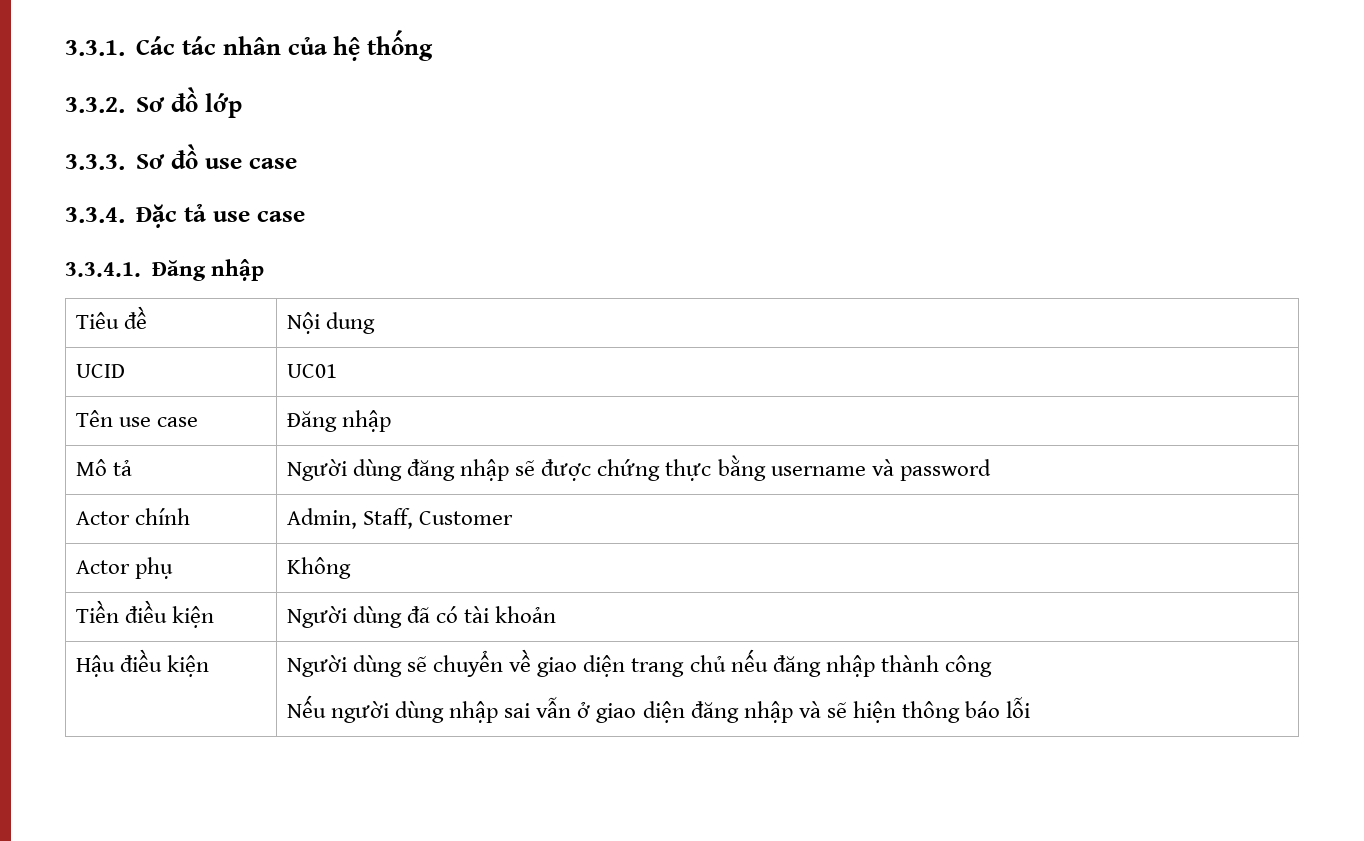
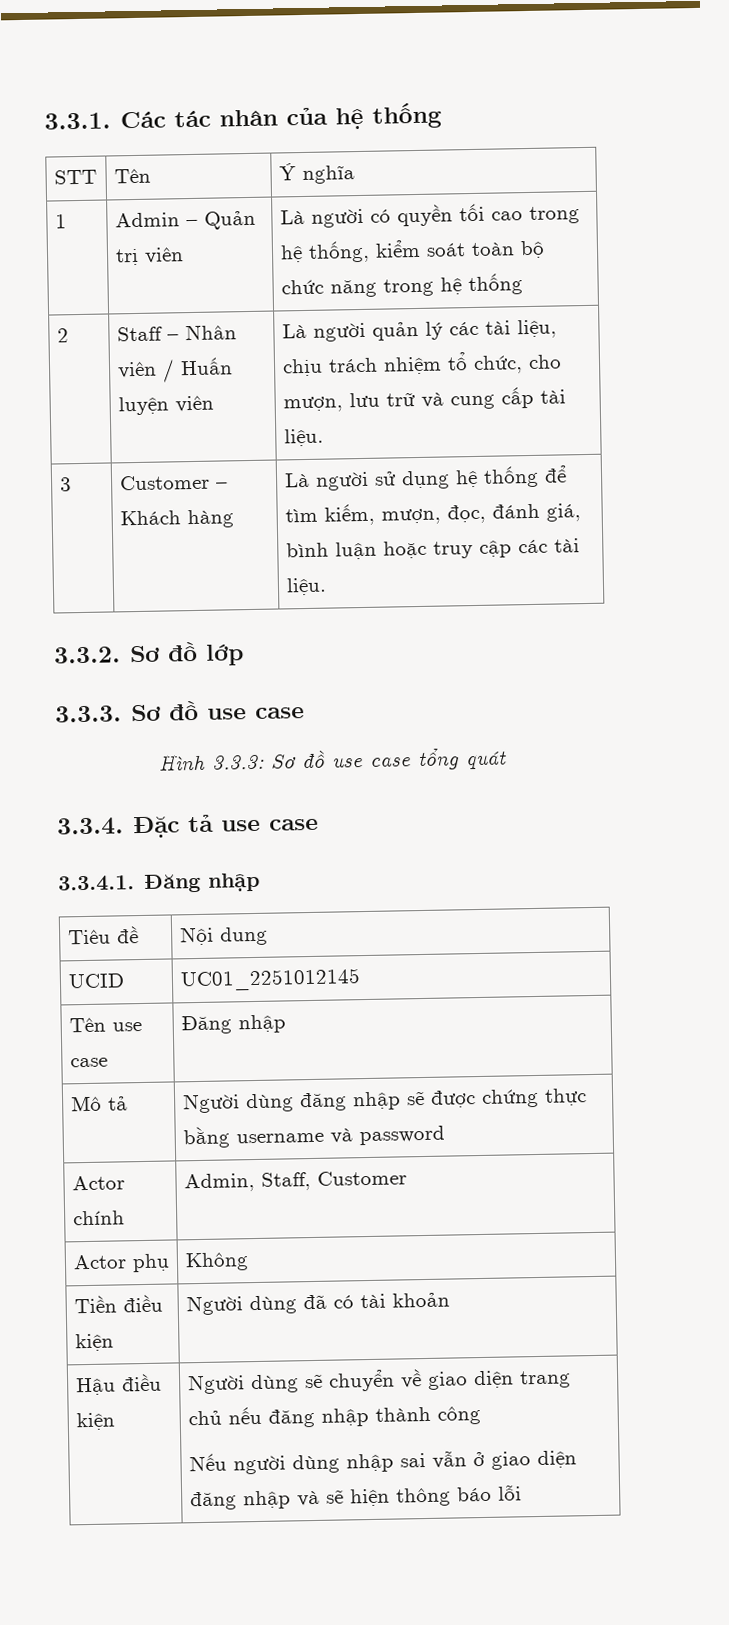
+ STT | Tên | Ý nghĩa
+ 1 | Admin – Quản trị viên | Là người có quyền tối cao trong hệ thống, kiểm soát toàn bộ chức năng trong hệ thống
+ 2 | Staff – Nhân viên / Huấn luyện viên | Là người quản lý các tài liệu, chịu trách nhiệm tổ chức, cho mượn, lưu trữ và cung cấp tài liệu.
+ 3 | Customer – Khách hàng | Là người sử dụng hệ thống để tìm kiếm, mượn, đọc, đánh giá, bình luận hoặc truy cập các tài liệu.
+ Hình 3.3.3: Sơ đồ use case tổng quát
- UCID | UC01
+ UCID | UC01_2251012145

